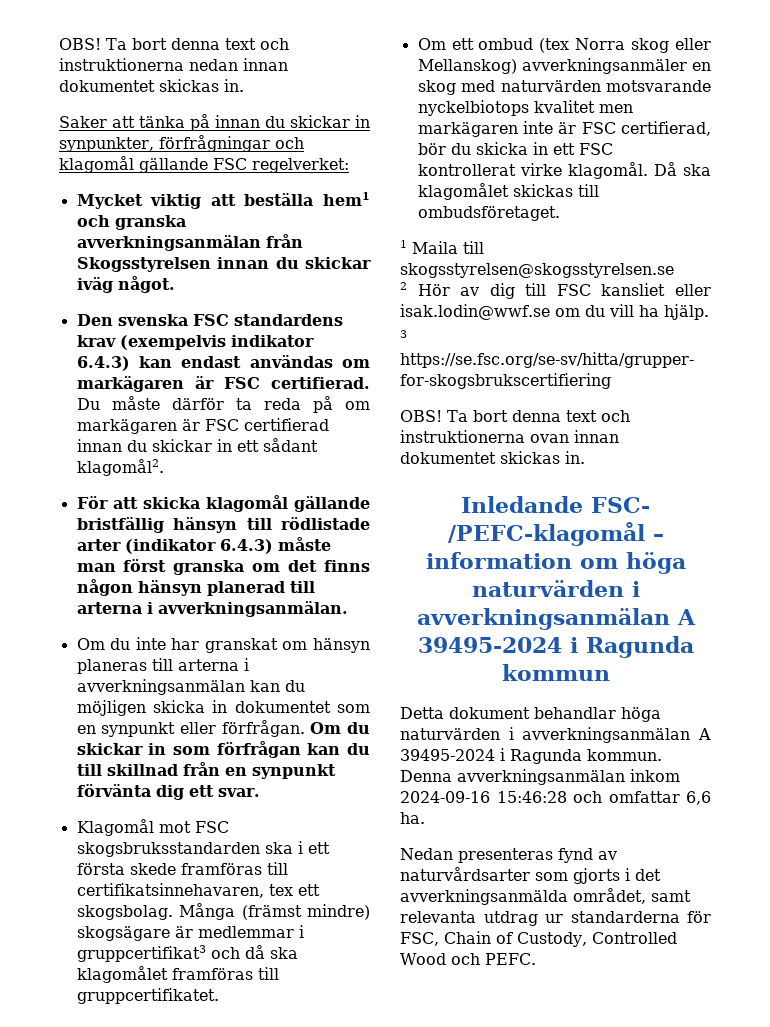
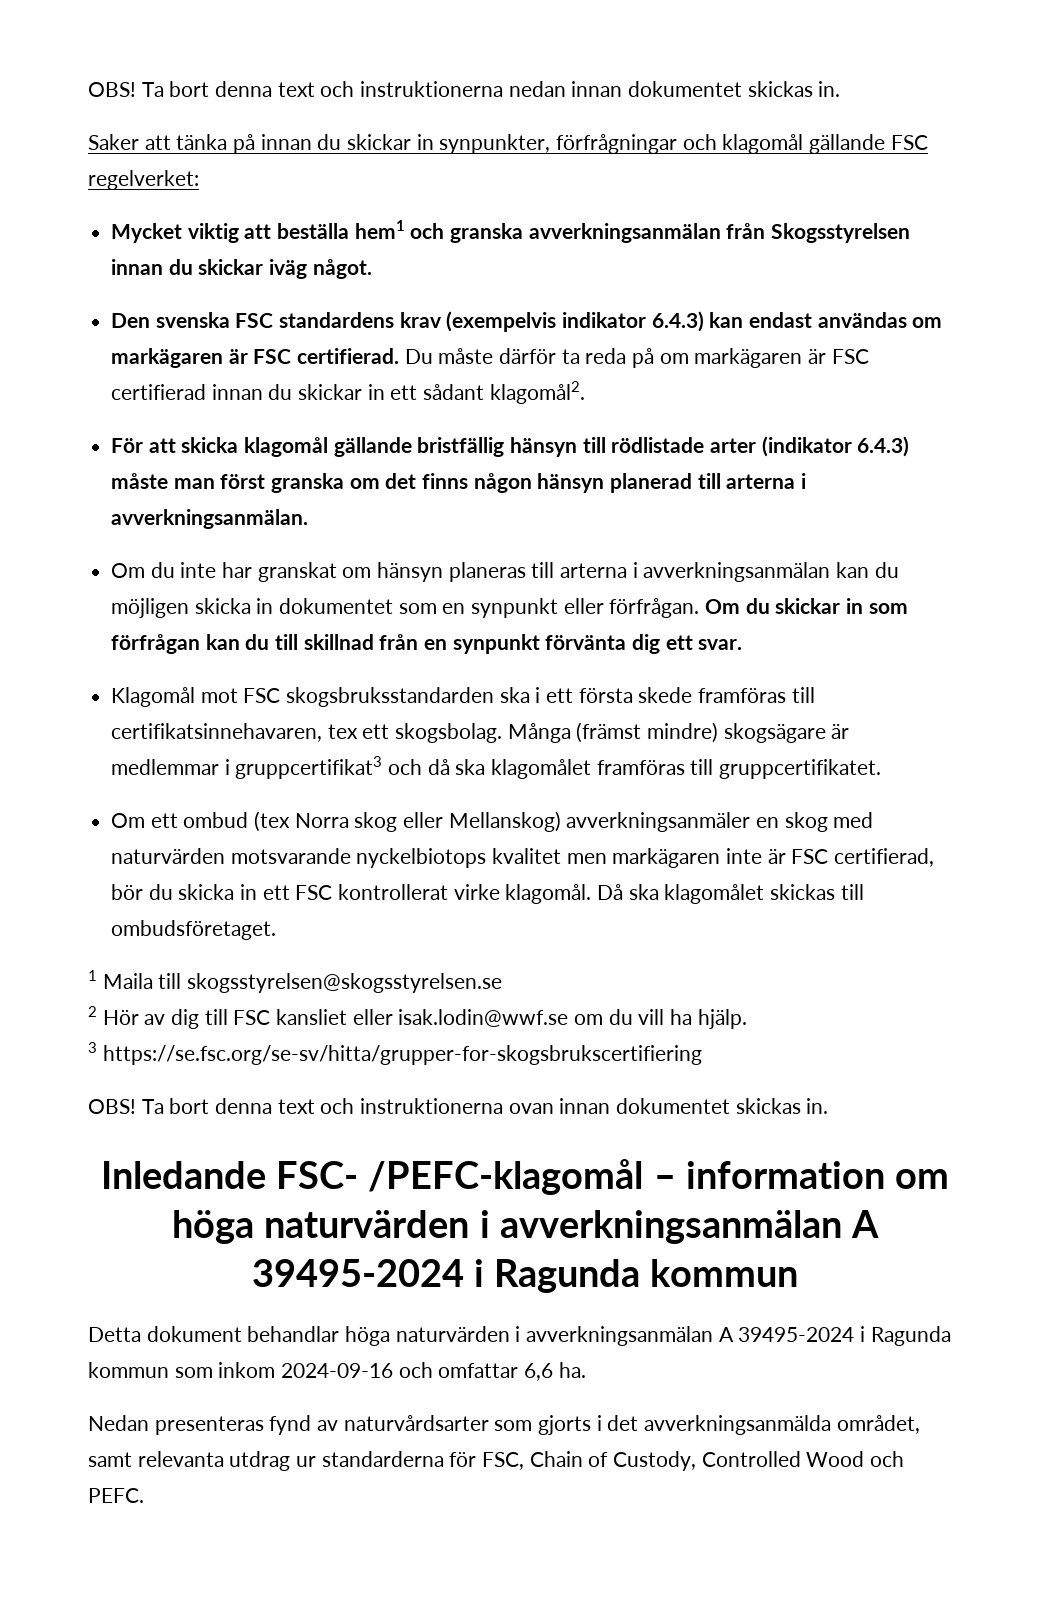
- Detta dokument behandlar höga naturvärden i avverkningsanmälan A 39495-2024 i Ragunda kommun. Denna avverkningsanmälan inkom 2024-09-16 15:46:28 och omfattar 6,6 ha.
+ Detta dokument behandlar höga naturvärden i avverkningsanmälan A 39495-2024 i Ragunda kommun som inkom 2024-09-16 och omfattar 6,6 ha.

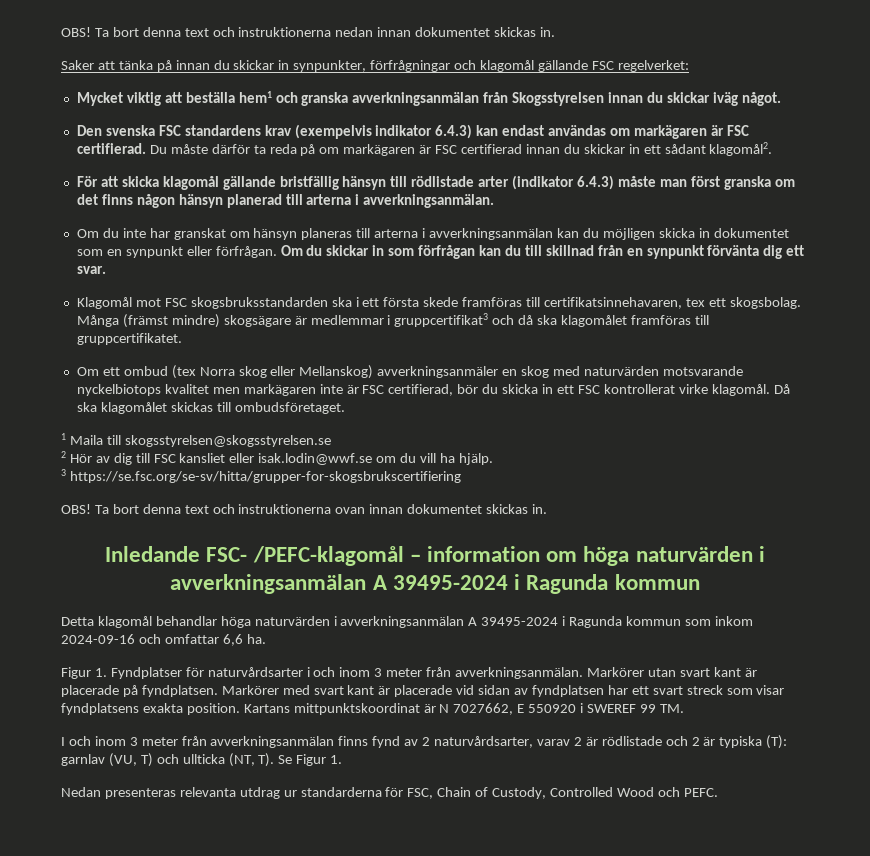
- Detta dokument behandlar höga naturvärden i avverkningsanmälan A 39495-2024 i Ragunda kommun som inkom 2024-09-16 och omfattar 6,6 ha.
+ Detta klagomål behandlar höga naturvärden i avverkningsanmälan A 39495-2024 i Ragunda kommun som inkom 2024-09-16 och omfattar 6,6 ha.
- Nedan presenteras fynd av naturvårdsarter som gjorts i det avverkningsanmälda området, samt relevanta utdrag ur standarderna för FSC, Chain of Custody, Controlled Wood och PEFC.
+ Figur 1. Fyndplatser för naturvårdsarter i och inom 3 meter från avverkningsanmälan. Markörer utan svart kant är placerade på fyndplatsen. Markörer med svart kant är placerade vid sidan av fyndplatsen har ett svart streck som visar fyndplatsens exakta position. Kartans mittpunktskoordinat är N 7027662, E 550920 i SWEREF 99 TM.
+ I och inom 3 meter från avverkningsanmälan finns fynd av 2 naturvårdsarter, varav 2 är rödlistade och 2 är typiska (T): garnlav (VU, T) och ullticka (NT, T). Se Figur 1.
+ Nedan presenteras relevanta utdrag ur standarderna för FSC, Chain of Custody, Controlled Wood och PEFC.

